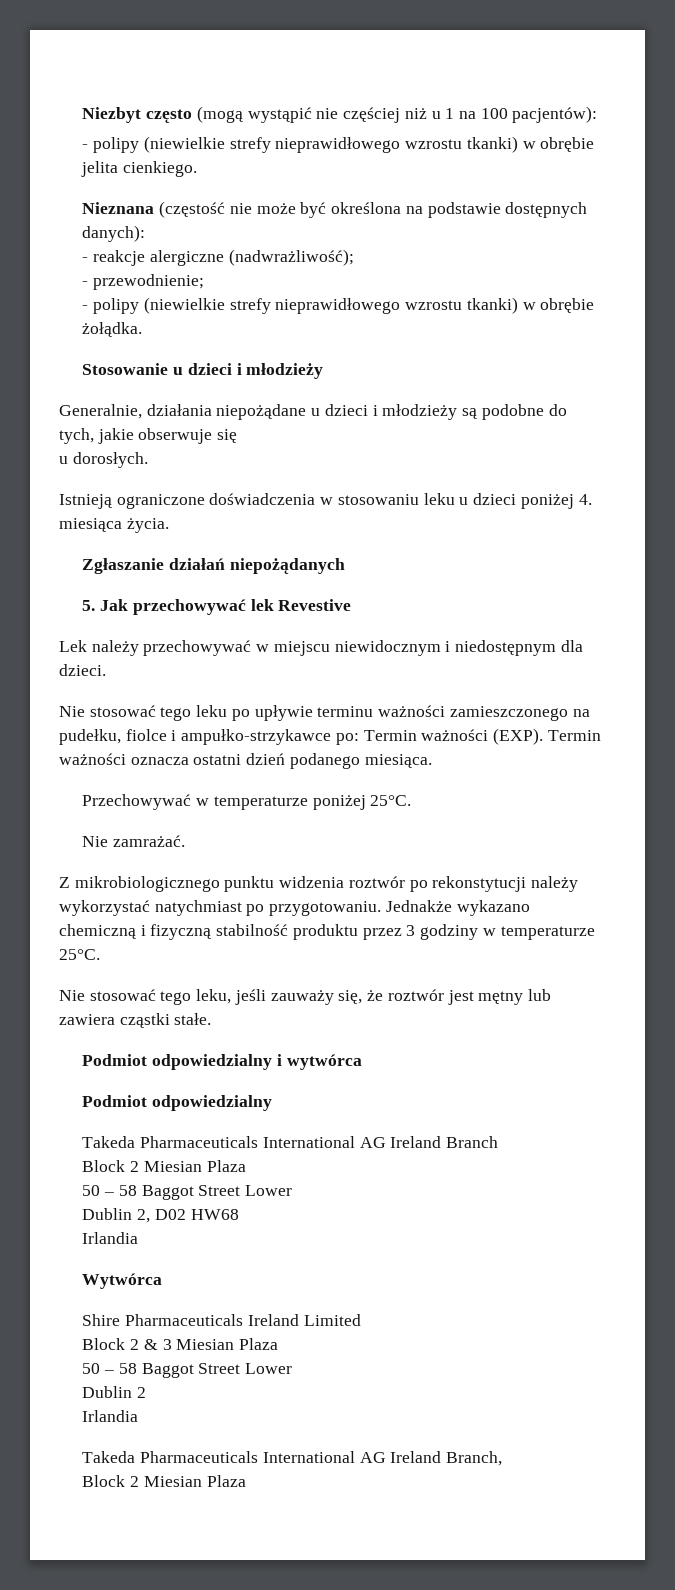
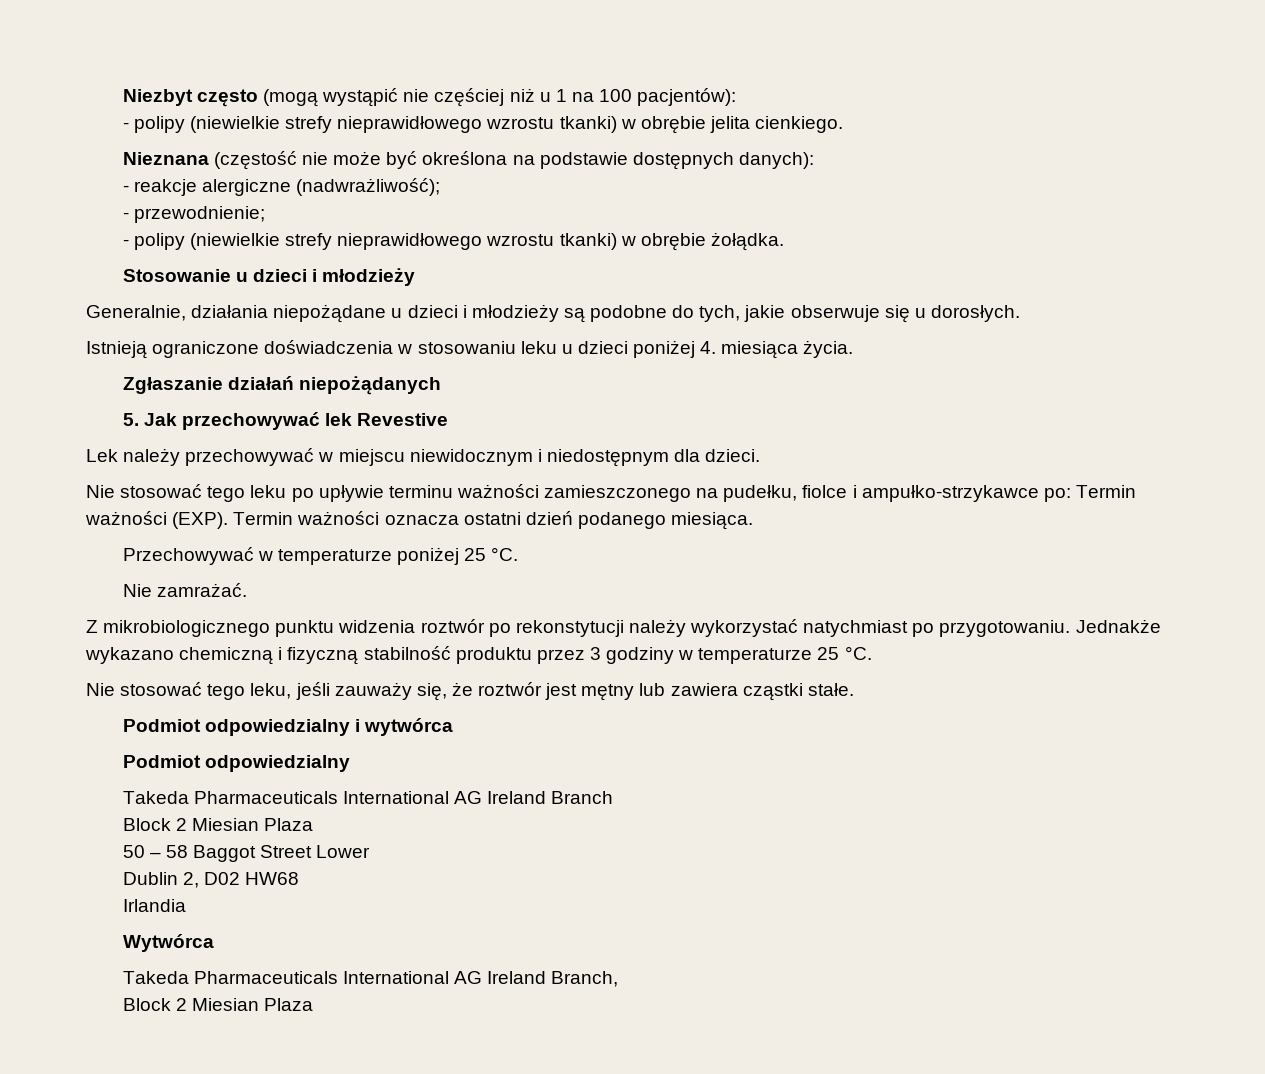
- Generalnie, działania niepożądane u dzieci i młodzieży są podobne do tych, jakie obserwuje się
- u dorosłych.
+ Generalnie, działania niepożądane u dzieci i młodzieży są podobne do tych, jakie obserwuje się u dorosłych.
- Przechowywać w temperaturze poniżej 25°C.
+ Przechowywać w temperaturze poniżej 25 °C.
- Jednakże wykazano chemiczną i fizyczną stabilność produktu przez 3 godziny w temperaturze 25°C.
+ Jednakże wykazano chemiczną i fizyczną stabilność produktu przez 3 godziny w temperaturze 25 °C.
- Shire Pharmaceuticals Ireland Limited
- Block 2 & 3 Miesian Plaza
- 50 – 58 Baggot Street Lower
- Dublin 2
- Irlandia

